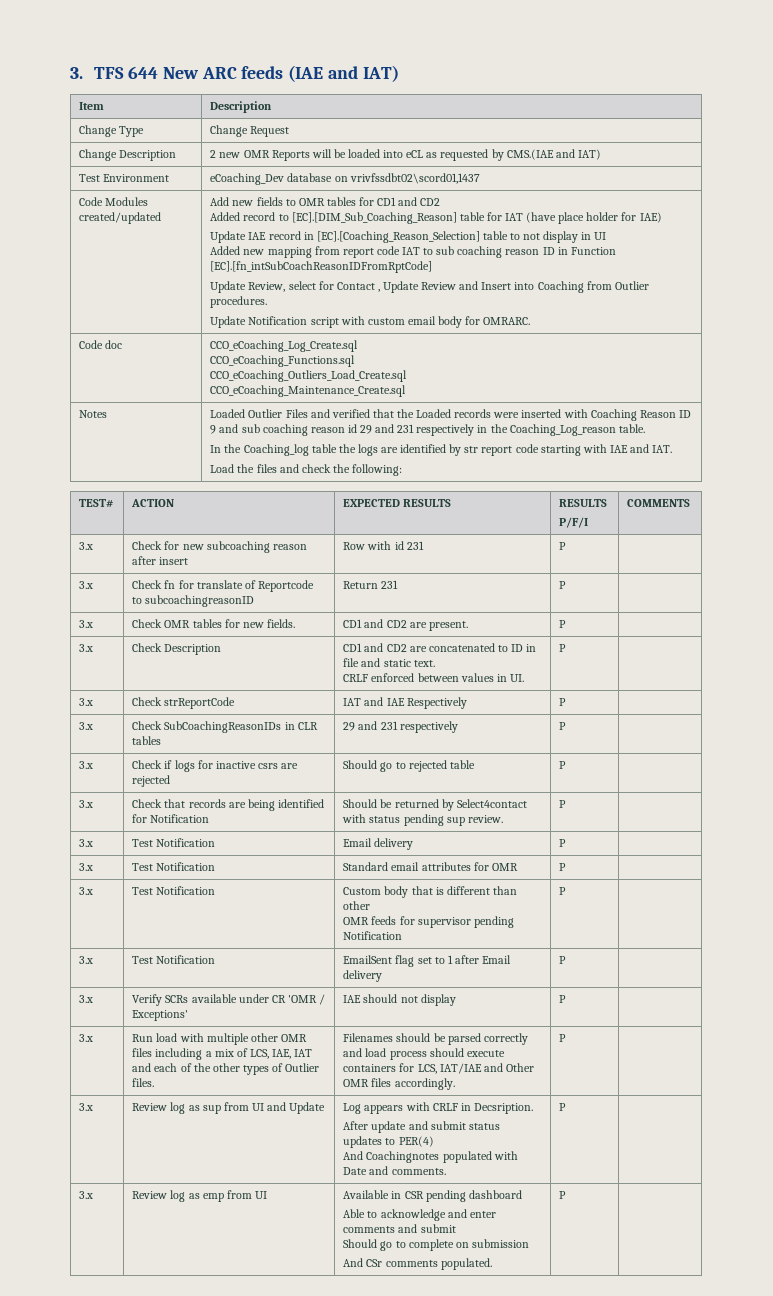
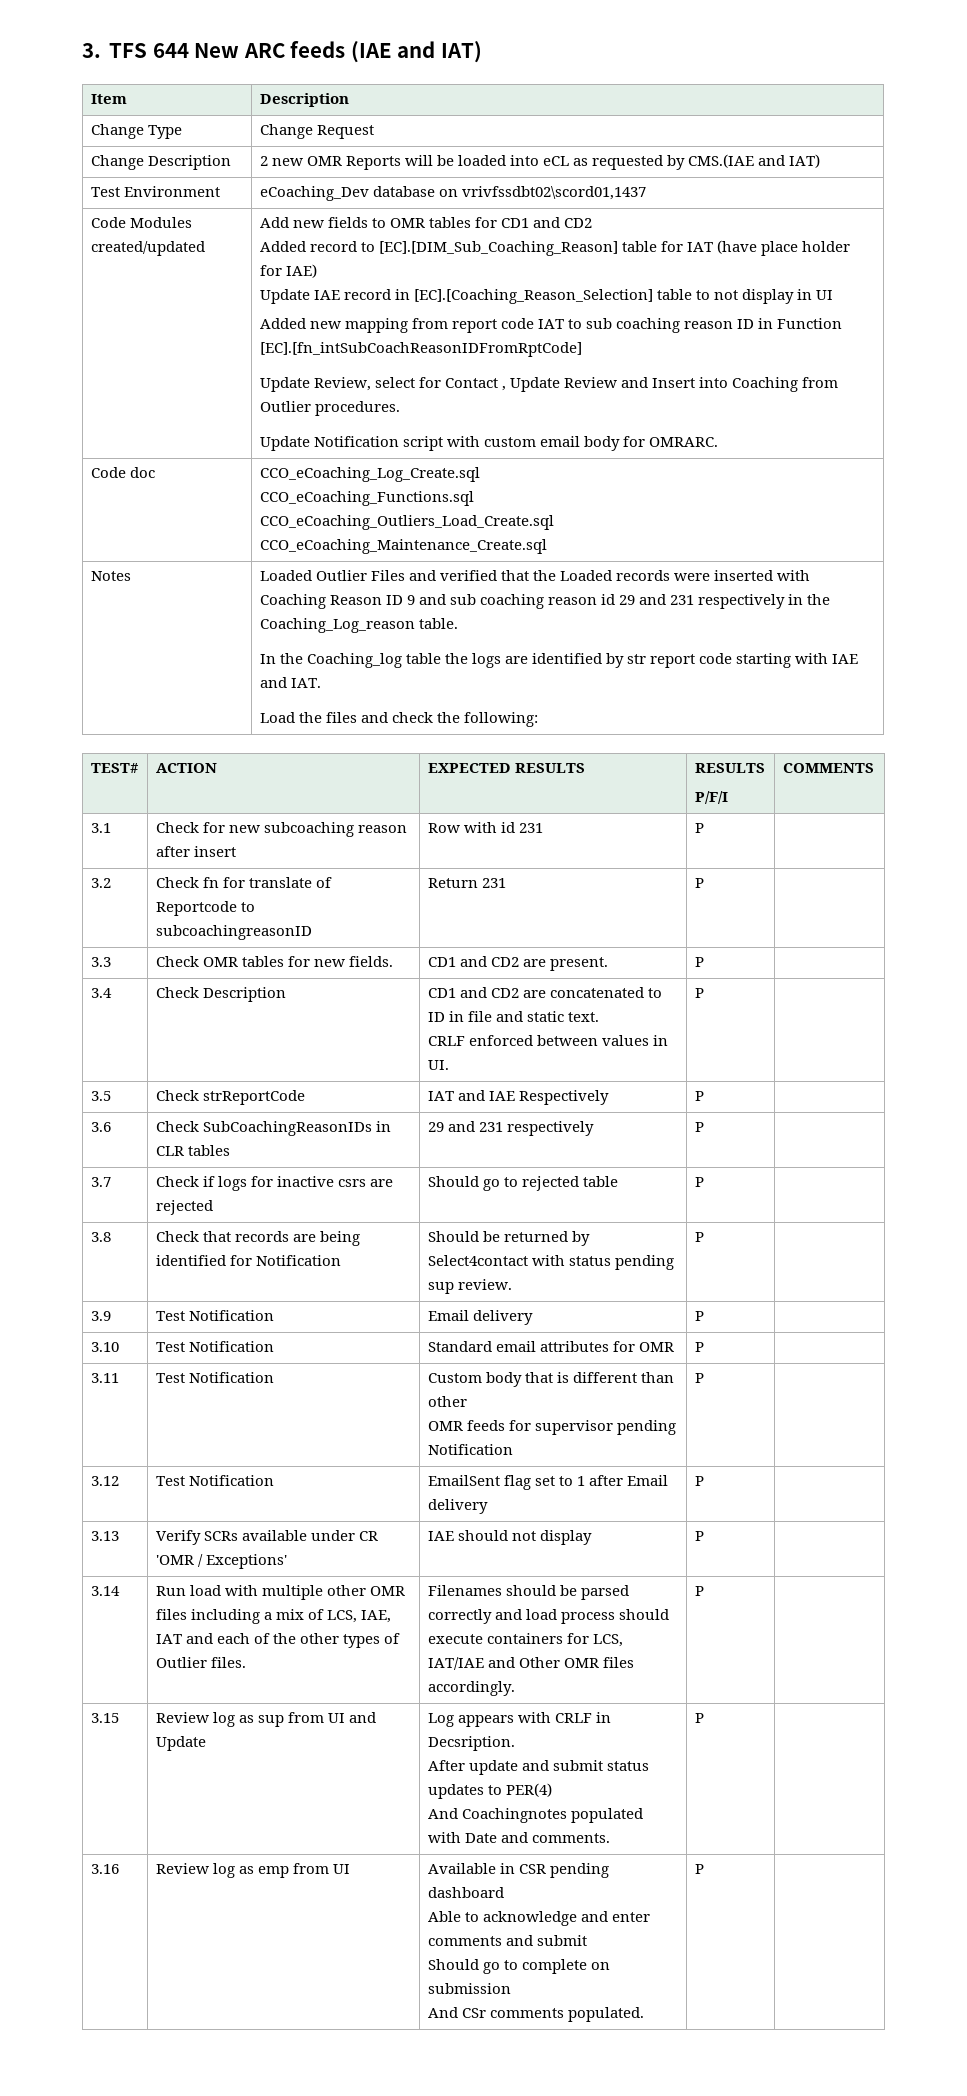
- 3.x | Check for new subcoaching reason after insert | Row with id 231 | P |
+ 3.1 | Check for new subcoaching reason after insert | Row with id 231 | P |
- 3.x | Check fn for translate of Reportcode to subcoachingreasonID | Return 231 | P |
+ 3.2 | Check fn for translate of Reportcode to subcoachingreasonID | Return 231 | P |
- 3.x | Check OMR tables for new fields. | CD1 and CD2 are present. | P |
+ 3.3 | Check OMR tables for new fields. | CD1 and CD2 are present. | P |
- 3.x | Check Description | CD1 and CD2 are concatenated to ID in file and static text.
+ 3.4 | Check Description | CD1 and CD2 are concatenated to ID in file and static text.
- 3.x | Check strReportCode | IAT and IAE Respectively | P |
+ 3.5 | Check strReportCode | IAT and IAE Respectively | P |
- 3.x | Check SubCoachingReasonIDs in CLR tables | 29 and 231 respectively | P |
+ 3.6 | Check SubCoachingReasonIDs in CLR tables | 29 and 231 respectively | P |
- 3.x | Check if logs for inactive csrs are rejected | Should go to rejected table | P |
+ 3.7 | Check if logs for inactive csrs are rejected | Should go to rejected table | P |
- 3.x | Check that records are being identified for Notification | Should be returned by Select4contact with status pending sup review. | P |
+ 3.8 | Check that records are being identified for Notification | Should be returned by Select4contact with status pending sup review. | P |
- 3.x | Test Notification | Email delivery | P |
+ 3.9 | Test Notification | Email delivery | P |
- 3.x | Test Notification | Standard email attributes for OMR | P |
+ 3.10 | Test Notification | Standard email attributes for OMR | P |
- 3.x | Test Notification | Custom body that is different than other
+ 3.11 | Test Notification | Custom body that is different than other
- 3.x | Test Notification | EmailSent flag set to 1 after Email delivery | P |
+ 3.12 | Test Notification | EmailSent flag set to 1 after Email delivery | P |
- 3.x | Verify SCRs available under CR 'OMR / Exceptions' | IAE should not display | P |
- 3.x
+ 3.13 | Verify SCRs available under CR 'OMR / Exceptions' | IAE should not display | P |
+ 3.14
- 3.x | Review log as sup from UI and Update | Log appears with CRLF in Decsription.
+ 3.15 | Review log as sup from UI and Update | Log appears with CRLF in Decsription.
- 3.x | Review log as emp from UI | Available in CSR pending dashboard
+ 3.16 | Review log as emp from UI | Available in CSR pending dashboard

